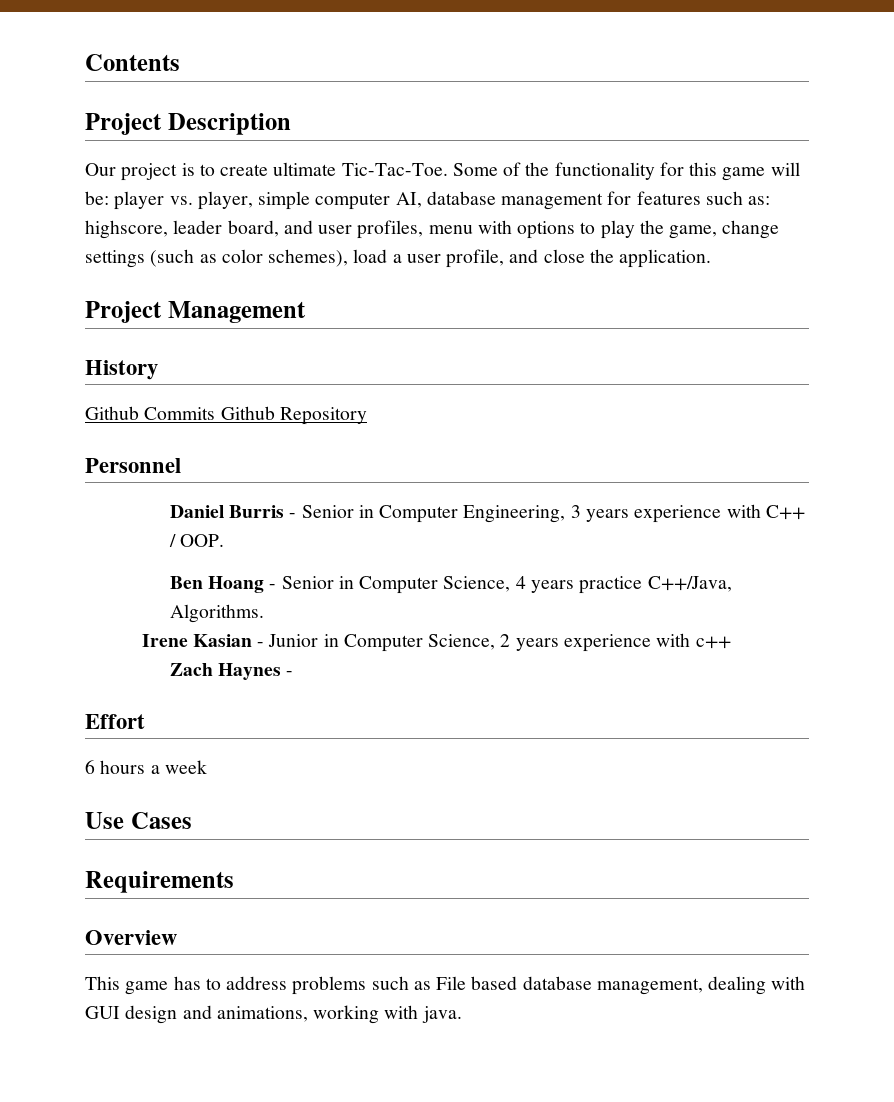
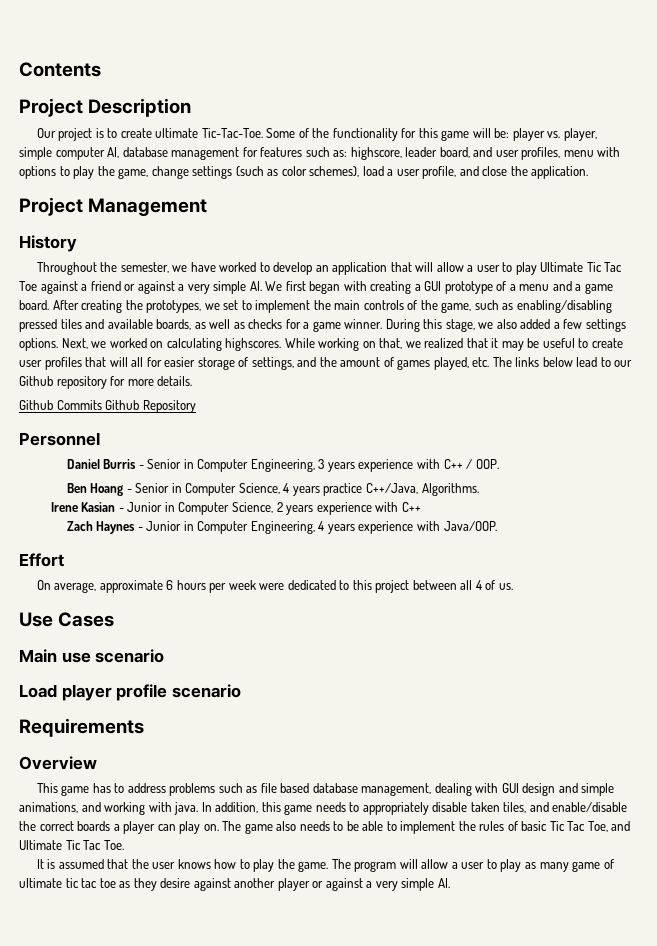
+ Throughout the semester, we have worked to develop an application that will allow a user to play Ultimate Tic Tac Toe against a friend or against a very simple AI. We first began with creating a GUI prototype of a menu and a game board. After creating the prototypes, we set to implement the main controls of the game, such as enabling/disabling pressed tiles and available boards, as well as checks for a game winner. During this stage, we also added a few settings options. Next, we worked on calculating highscores. While working on that, we realized that it may be useful to create user profiles that will all for easier storage of settings, and the amount of games played, etc. The links below lead to our Github repository for more details.
- Irene Kasian - Junior in Computer Science, 2 years experience with c++
+ Irene Kasian - Junior in Computer Science, 2 years experience with C++
- Zach Haynes -
+ Zach Haynes - Junior in Computer Engineering, 4 years experience with Java/OOP.
  Effort
- 6 hours a week
+ On average, approximate 6 hours per week were dedicated to this project between all 4 of us.
  Use Cases
+ Main use scenario
+ Load player profile scenario
- This game has to address problems such as File based database management, dealing with GUI design and animations, working with java.
+ This game has to address problems such as file based database management, dealing with GUI design and simple animations, and working with java. In addition, this game needs to appropriately disable taken tiles, and enable/disable the correct boards a player can play on. The game also needs to be able to implement the rules of basic Tic Tac Toe, and Ultimate Tic Tac Toe.
+ It is assumed that the user knows how to play the game. The program will allow a user to play as many game of ultimate tic tac toe as they desire against another player or against a very simple AI.

